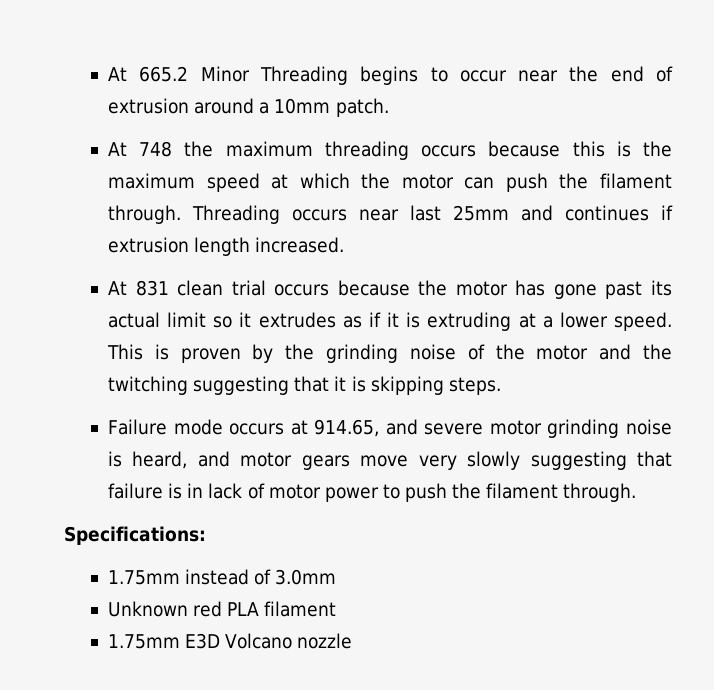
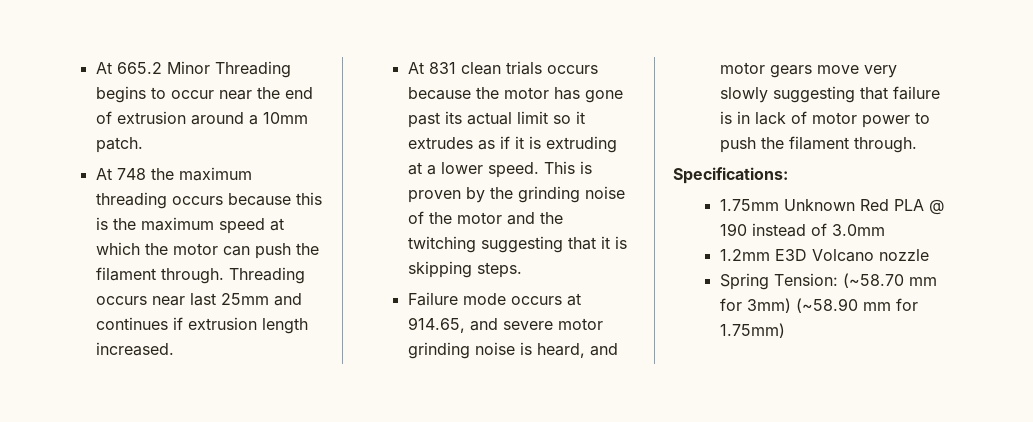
- At 831 clean trial occurs because the motor has gone past its actual limit so it extrudes as if it is extruding at a lower speed.
+ At 831 clean trials occurs because the motor has gone past its actual limit so it extrudes as if it is extruding at a lower speed.
- 1.75mm instead of 3.0mm
- Unknown red PLA filament
- 1.75mm E3D Volcano nozzle
+ 1.75mm Unknown Red PLA @ 190 instead of 3.0mm
+ 1.2mm E3D Volcano nozzle
+ Spring Tension: (~58.70 mm for 3mm) (~58.90 mm for 1.75mm)

